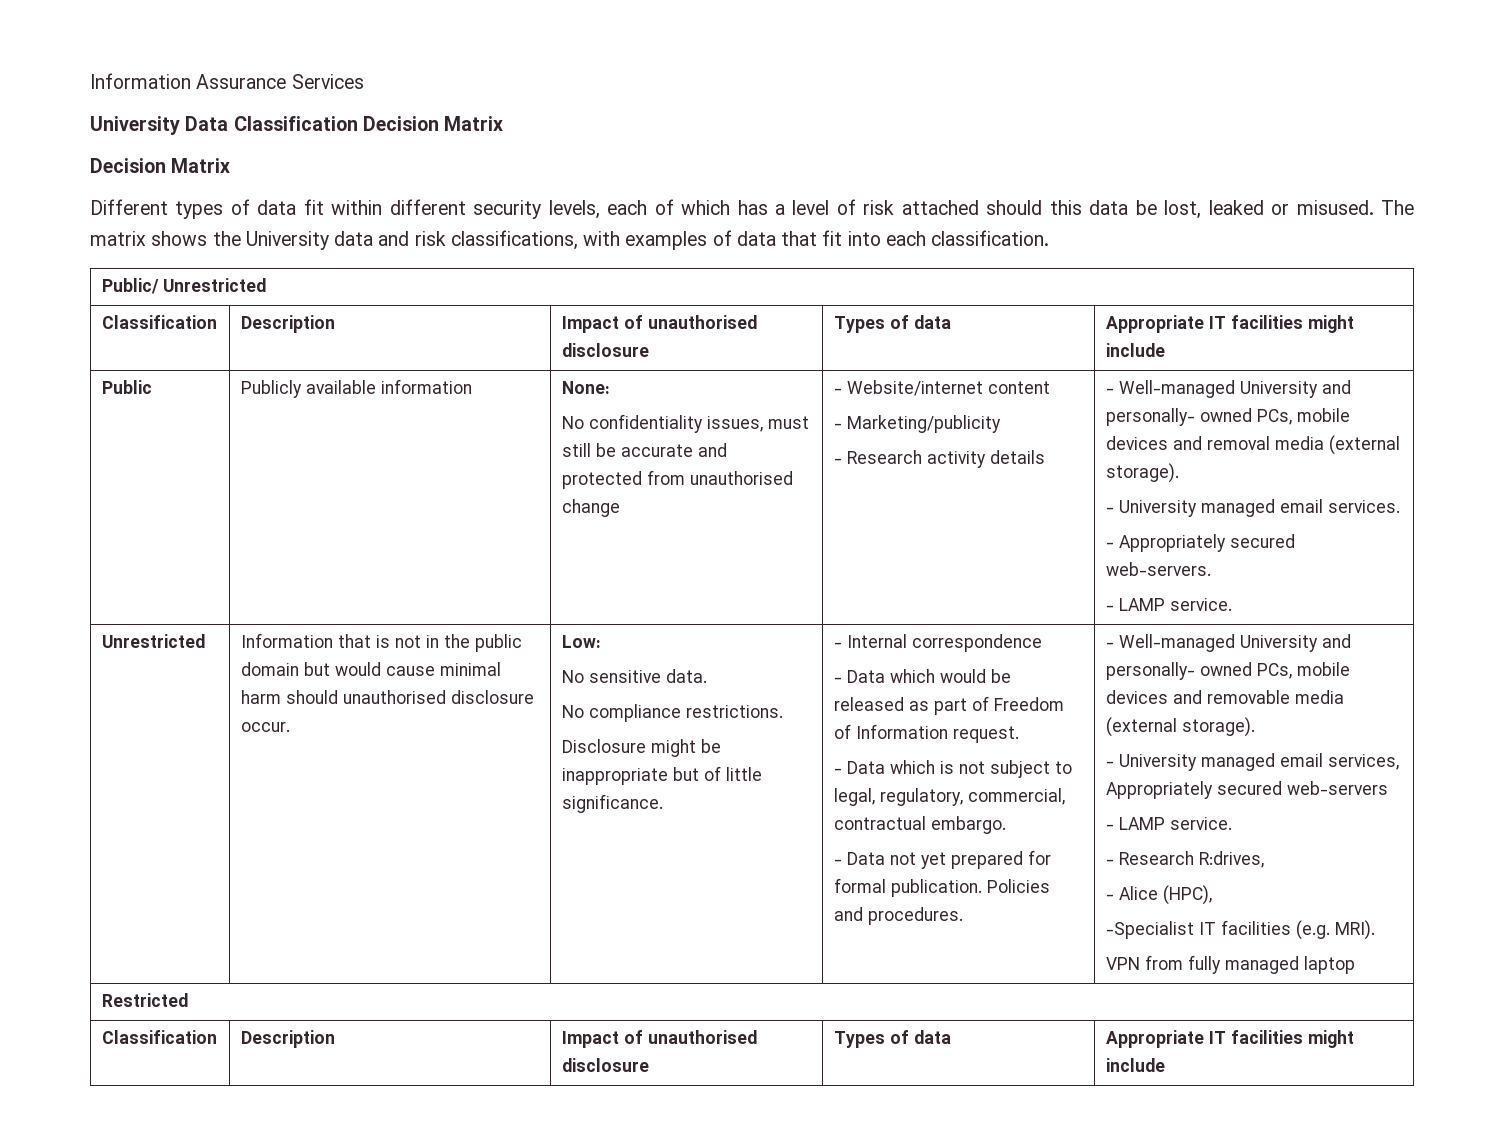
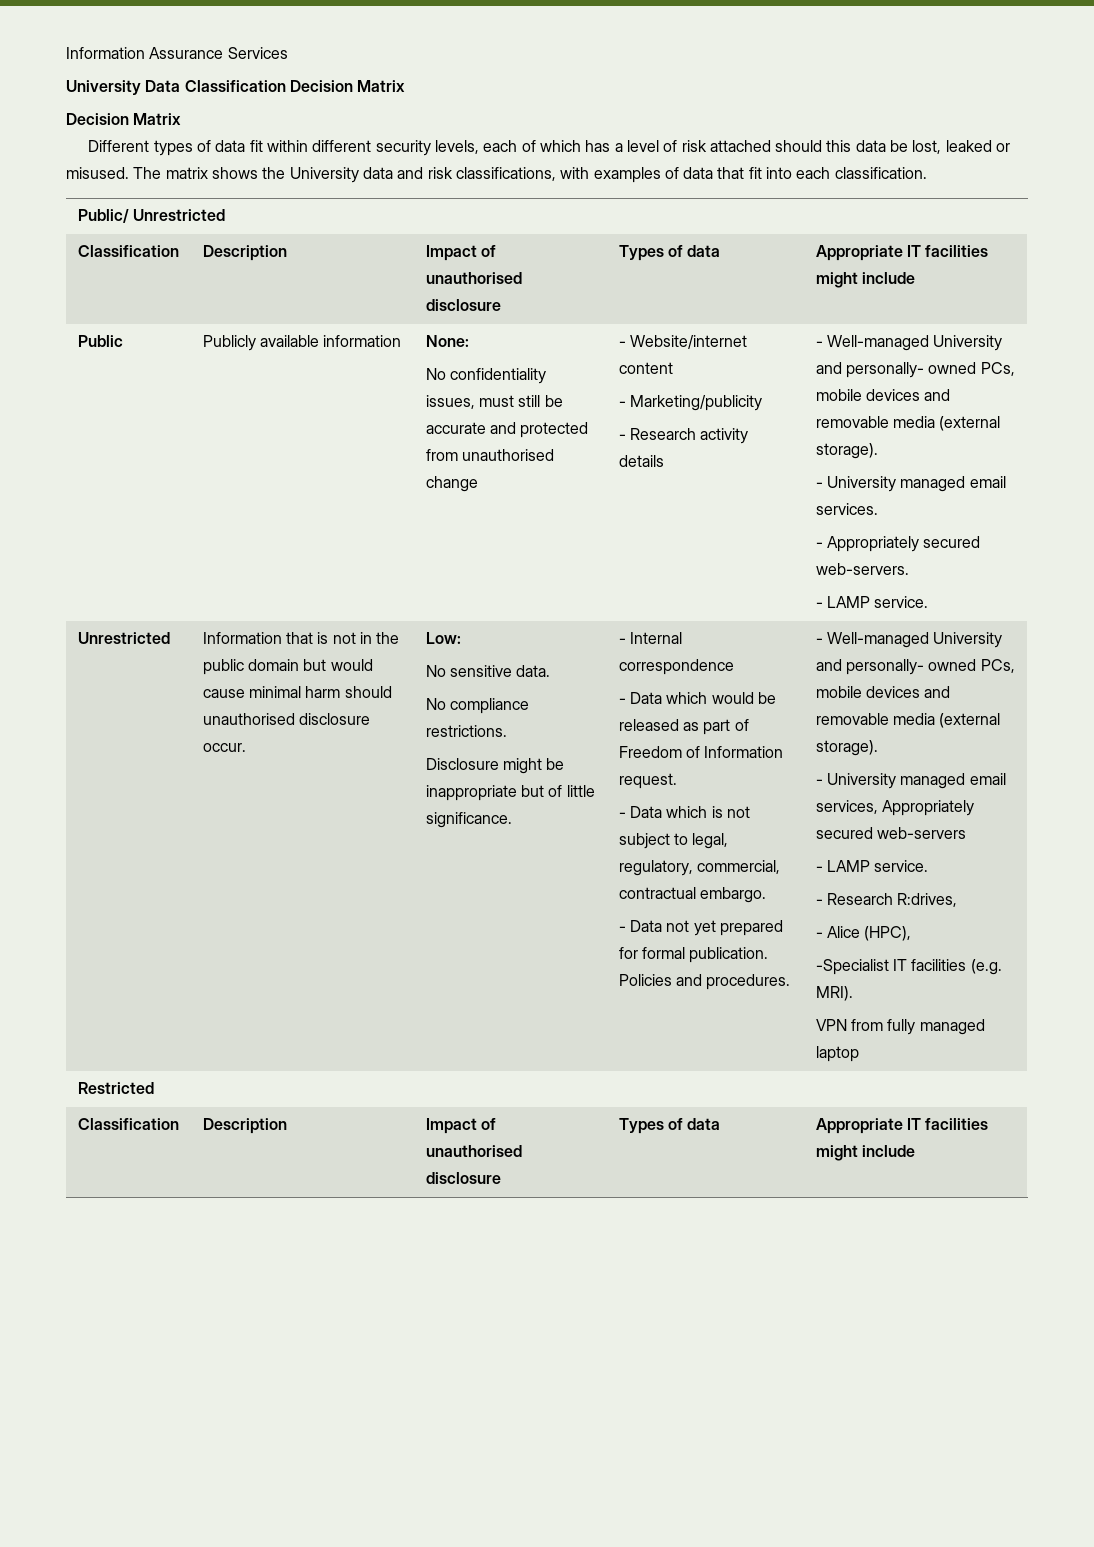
- - Research activity details | - Well-managed University and personally- owned PCs, mobile devices and removal media (external storage).
+ - Research activity details | - Well-managed University and personally- owned PCs, mobile devices and removable media (external storage).

